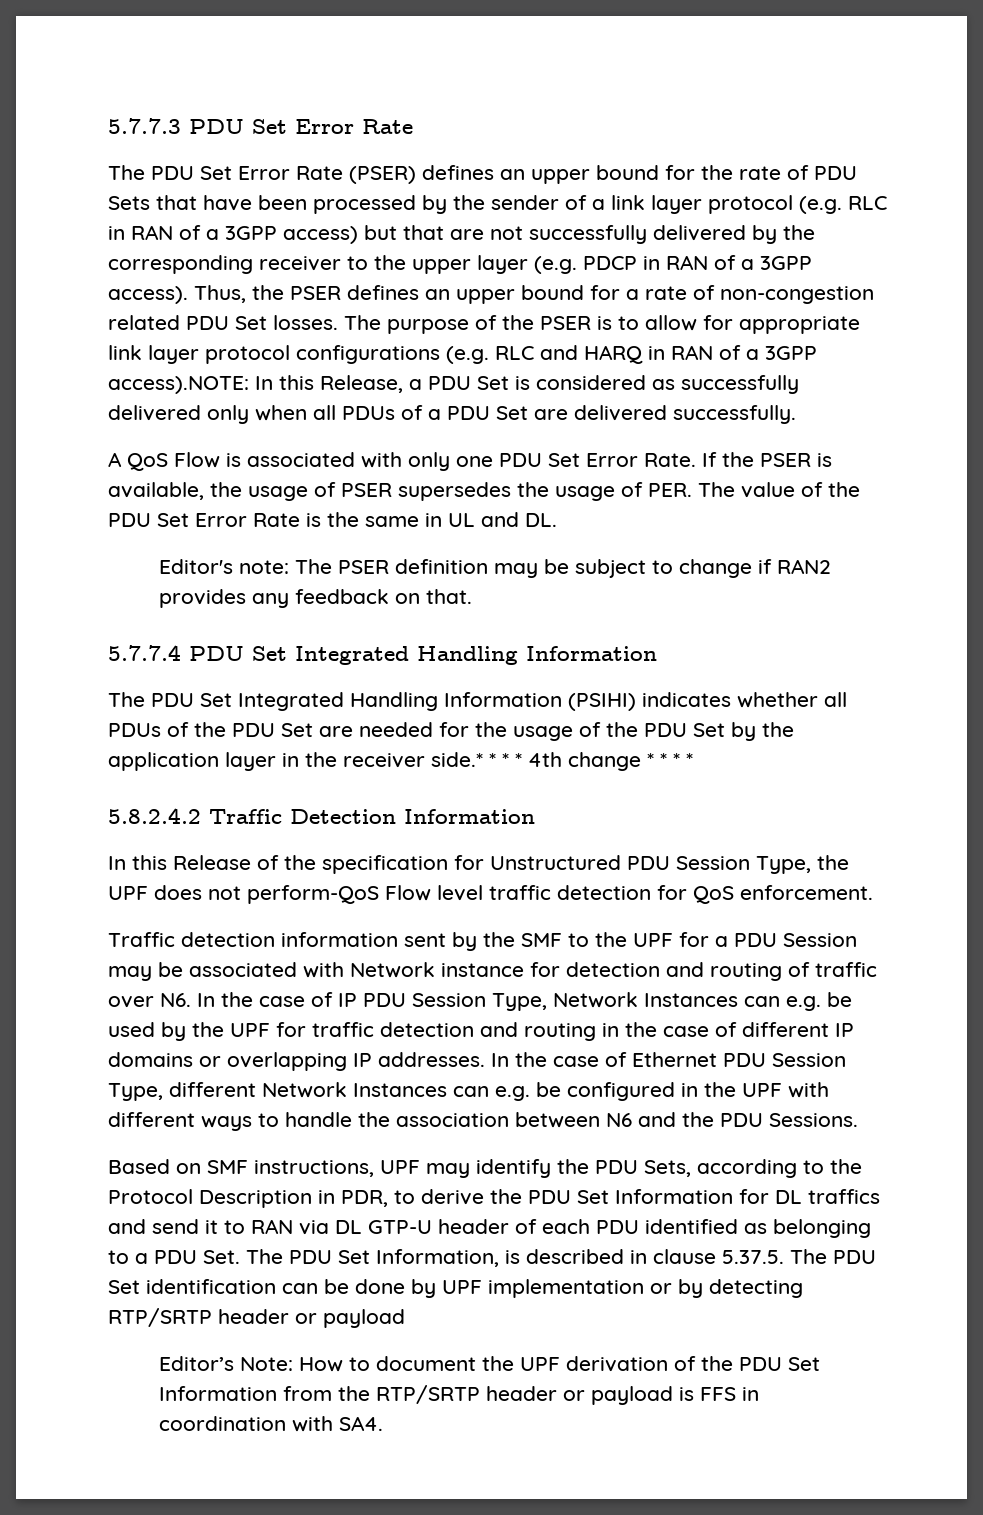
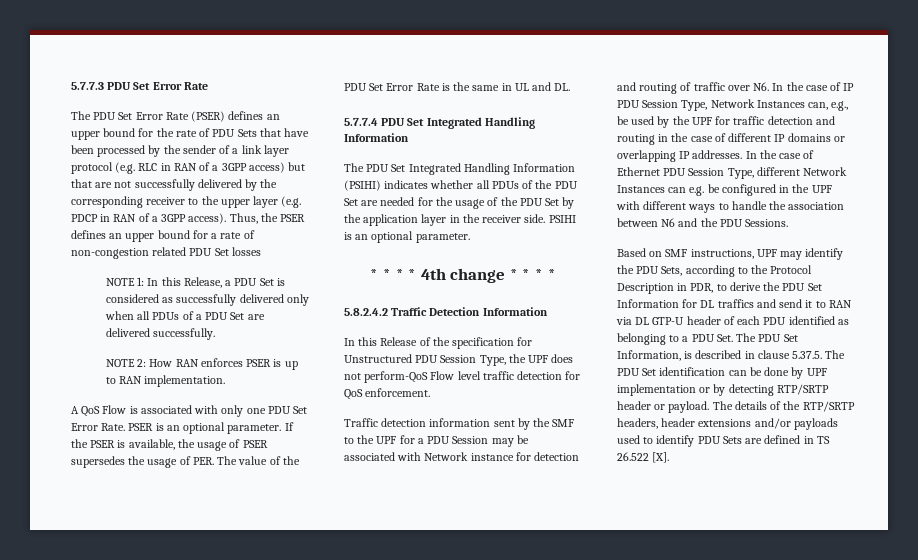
- Thus, the PSER defines an upper bound for a rate of non-congestion related PDU Set losses. The purpose of the PSER is to allow for appropriate link layer protocol configurations (e.g. RLC and HARQ in RAN of a 3GPP access).NOTE: In this Release, a PDU Set is considered as successfully delivered only when all PDUs of a PDU Set are delivered successfully.
+ Thus, the PSER defines an upper bound for a rate of non-congestion related PDU Set losses
+ NOTE 1: In this Release, a PDU Set is considered as successfully delivered only when all PDUs of a PDU Set are delivered successfully.
+ NOTE 2: How RAN enforces PSER is up to RAN implementation.
+ PSER is an optional parameter.
- Editor's note: The PSER definition may be subject to change if RAN2 provides any feedback on that.
- The PDU Set Integrated Handling Information (PSIHI) indicates whether all PDUs of the PDU Set are needed for the usage of the PDU Set by the application layer in the receiver side.* * * * 4th change * * * *
+ The PDU Set Integrated Handling Information (PSIHI) indicates whether all PDUs of the PDU Set are needed for the usage of the PDU Set by the application layer in the receiver side. PSIHI is an optional parameter.
+ * * * * 4th change * * * *
- Traffic detection information sent by the SMF to the UPF for a PDU Session may be associated with Network instance for detection and routing of traffic over N6. In the case of IP PDU Session Type, Network Instances can e.g. be used by the UPF for traffic detection and routing in the case of different IP domains or overlapping IP addresses.
+ Traffic detection information sent by the SMF to the UPF for a PDU Session may be associated with Network instance for detection and routing of traffic over N6. In the case of IP PDU Session Type, Network Instances can, e.g., be used by the UPF for traffic detection and routing in the case of different IP domains or overlapping IP addresses.
- Based on SMF instructions, UPF may identify the PDU Sets, according to the Protocol Description in PDR, to derive the PDU Set Information for DL traffics and send it to RAN via DL GTP-U header of each PDU identified as belonging to a PDU Set. The PDU Set Information, is described in clause 5.37.5. The PDU Set identification can be done by UPF implementation or by detecting RTP/SRTP header or payload
- Editor’s Note: How to document the UPF derivation of the PDU Set Information from the RTP/SRTP header or payload is FFS in coordination with SA4.
+ Based on SMF instructions, UPF may identify the PDU Sets, according to the Protocol Description in PDR, to derive the PDU Set Information for DL traffics and send it to RAN via DL GTP-U header of each PDU identified as belonging to a PDU Set. The PDU Set Information, is described in clause 5.37.5. The PDU Set identification can be done by UPF implementation or by detecting RTP/SRTP header or payload. The details of the RTP/SRTP headers, header extensions and/or payloads used to identify PDU Sets are defined in TS 26.522 [X].

